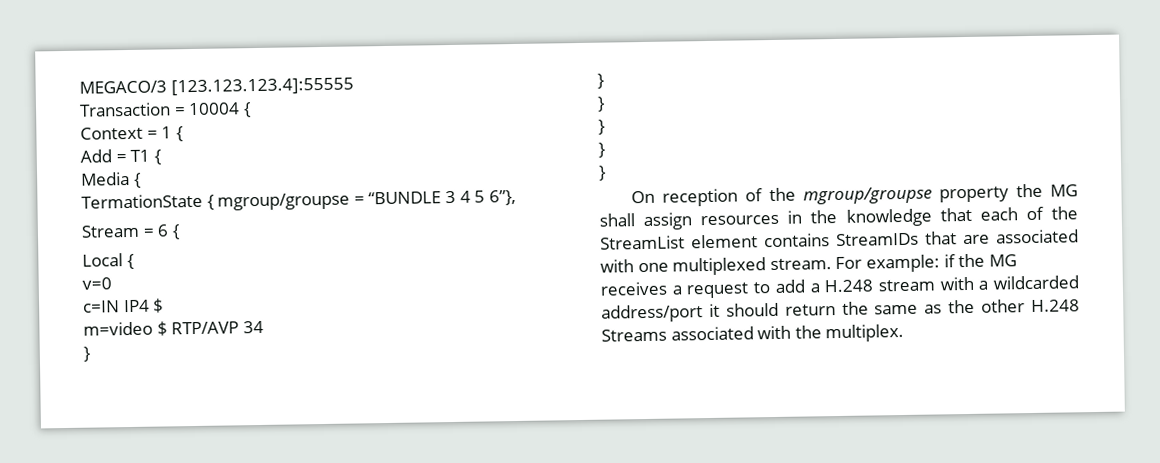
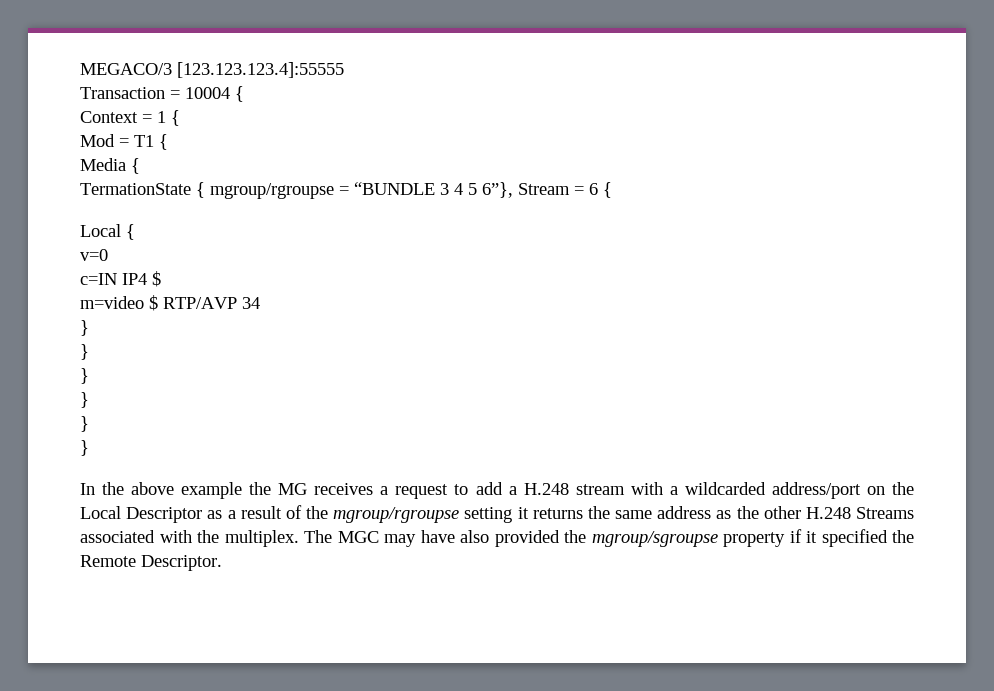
- Add = T1 {
+ Mod = T1 {
- TermationState { mgroup/groupse = “BUNDLE 3 4 5 6”},
- Stream = 6 {
+ TermationState { mgroup/rgroupse = “BUNDLE 3 4 5 6”}, Stream = 6 {
- On reception of the mgroup/groupse property the MG shall assign resources in the knowledge that each of the StreamList element contains StreamIDs that are associated with one multiplexed stream. For example: if the MG receives a request to add a H.248 stream with a wildcarded address/port it should return the same as the other H.248 Streams associated with the multiplex.
+ In the above example the MG receives a request to add a H.248 stream with a wildcarded address/port on the Local Descriptor as a result of the mgroup/rgroupse setting it returns the same address as the other H.248 Streams associated with the multiplex.
+ The MGC may have also provided the mgroup/sgroupse property if it specified the Remote Descriptor.

